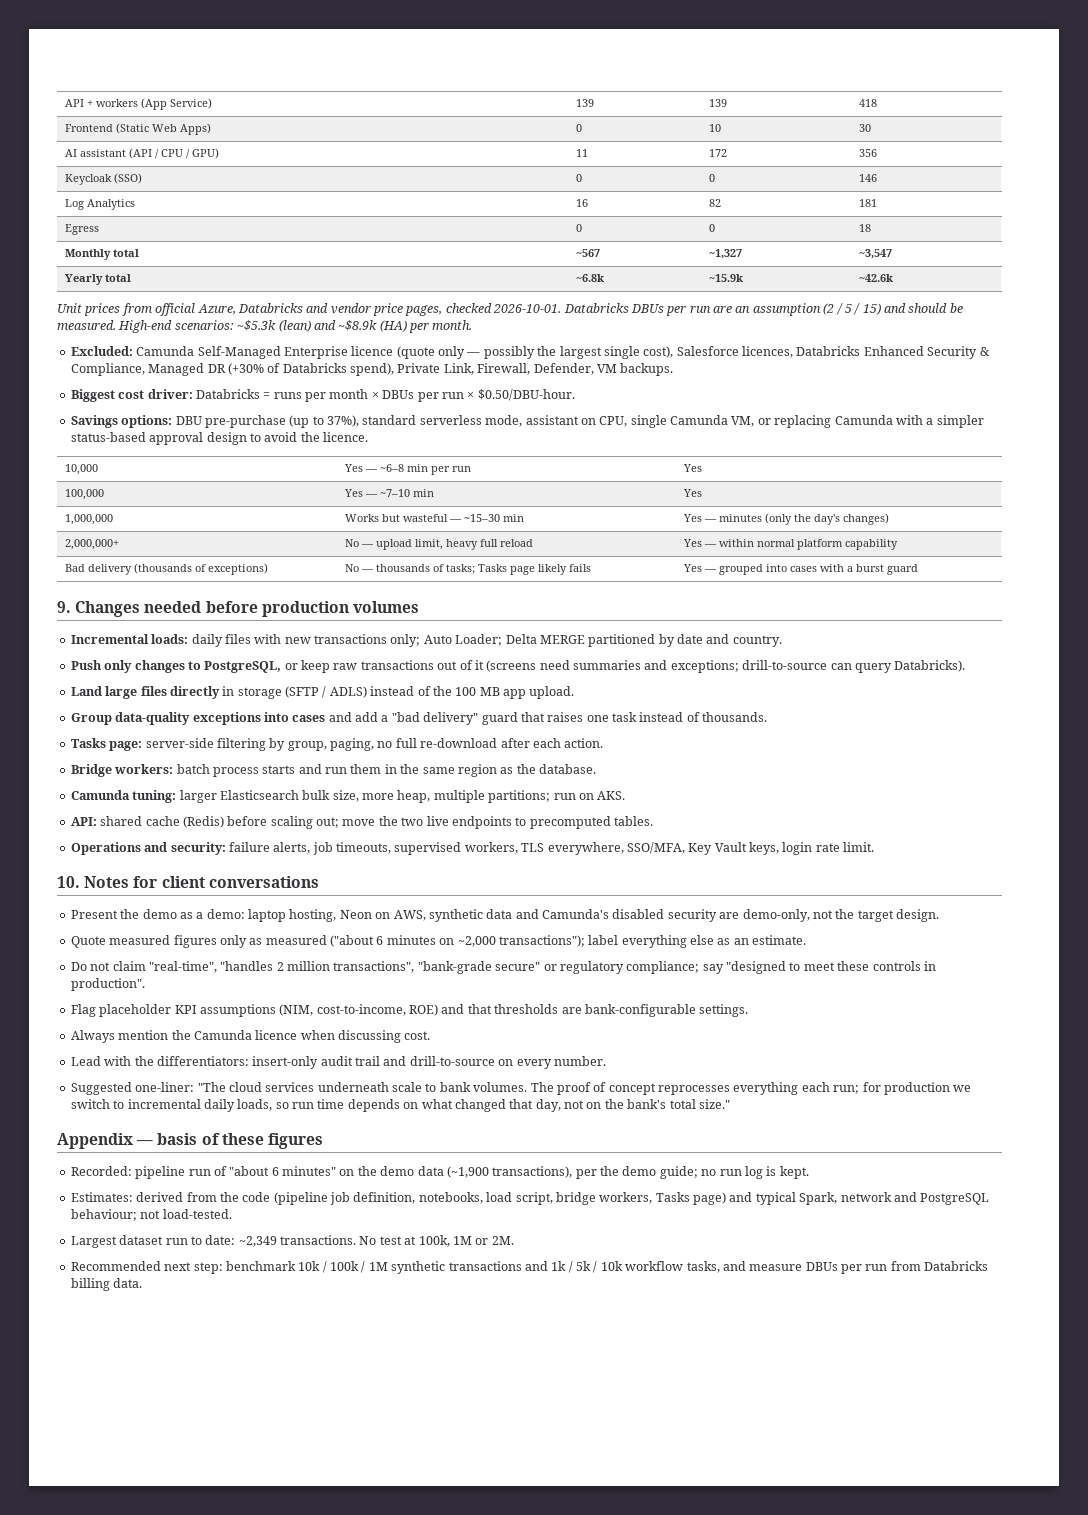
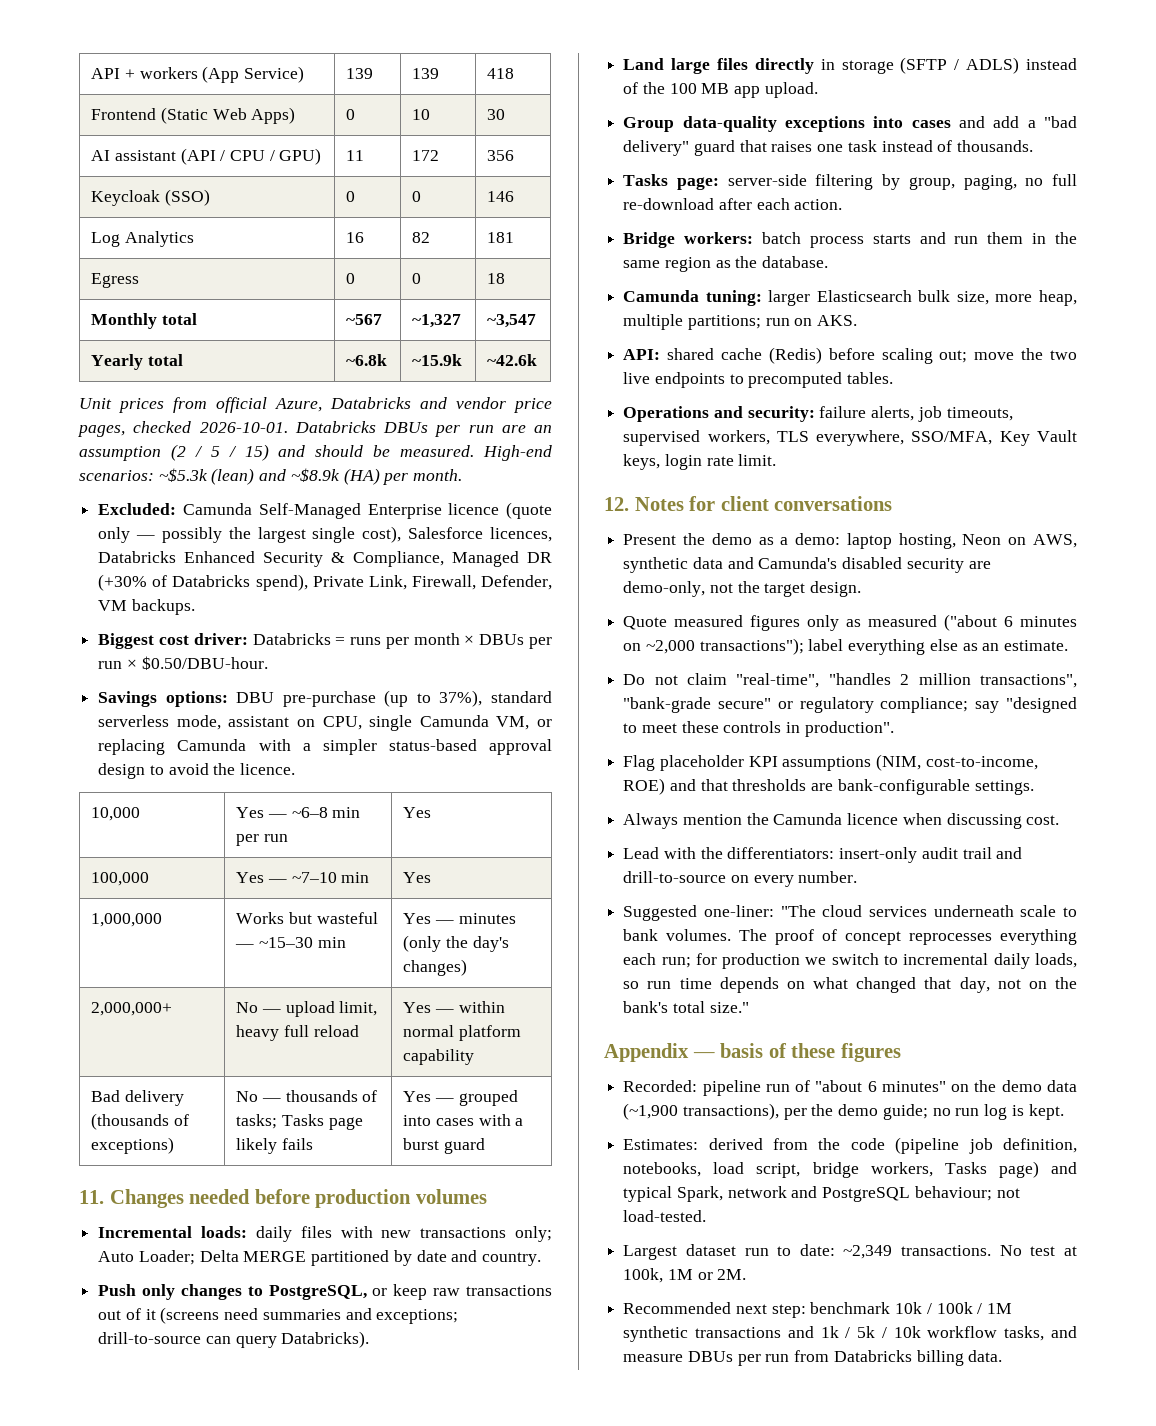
- 9. Changes needed before production volumes
+ 11. Changes needed before production volumes
- 10. Notes for client conversations
+ 12. Notes for client conversations

